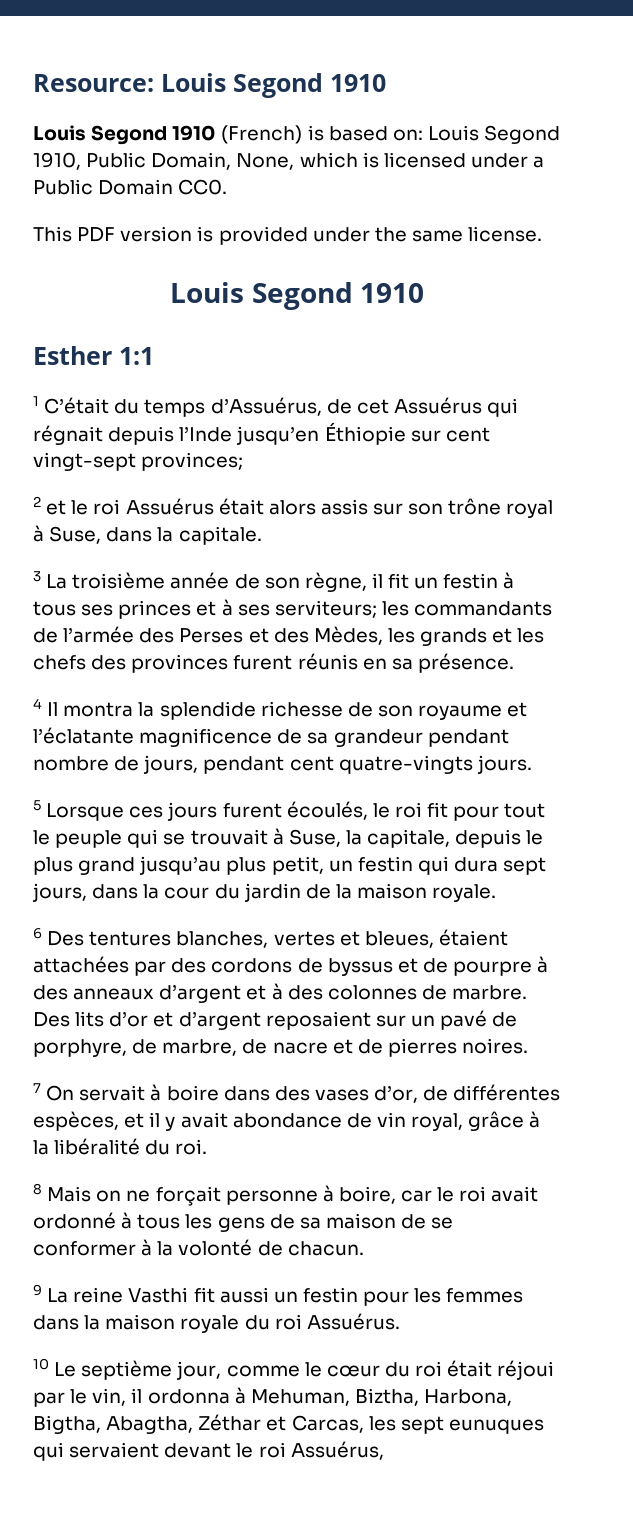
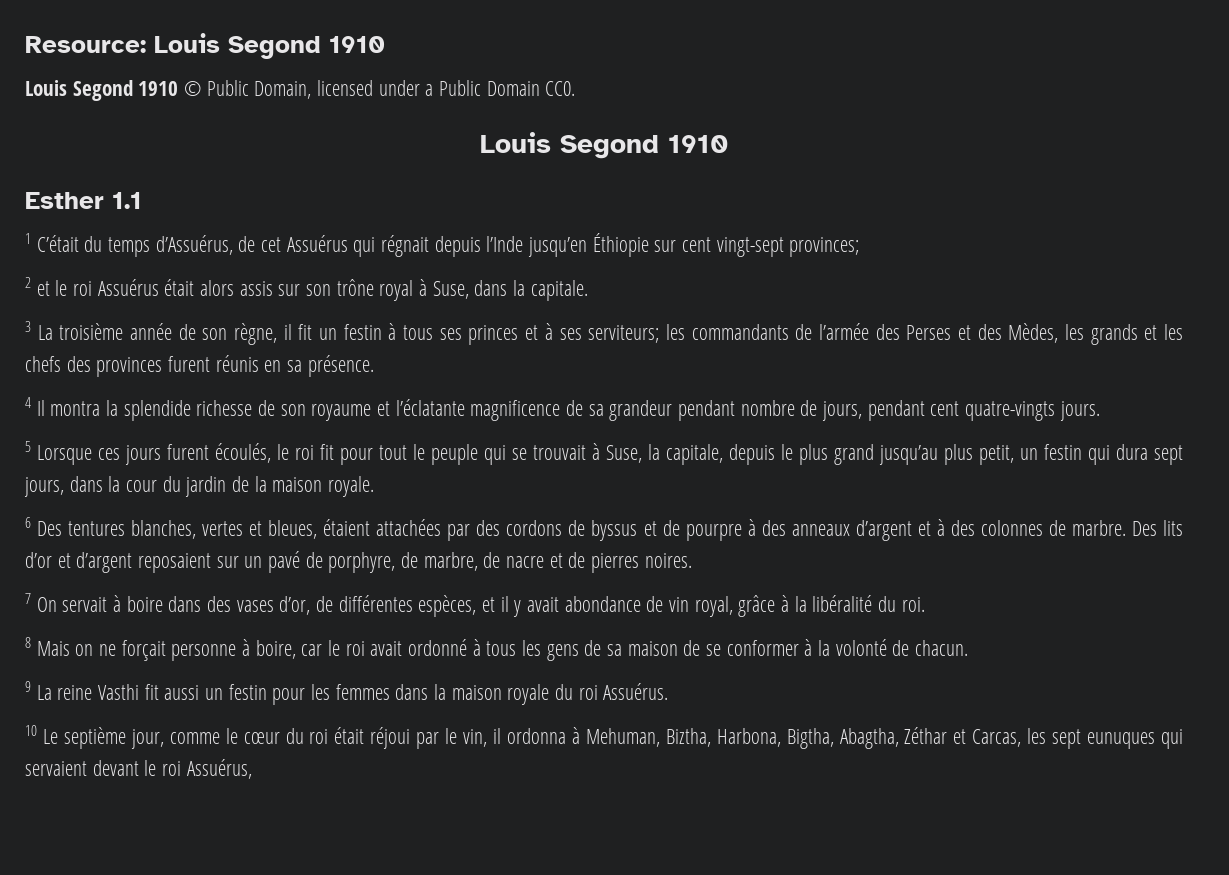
- Louis Segond 1910 (French) is based on: Louis Segond 1910, Public Domain, None, which is licensed under a Public Domain CC0.
+ Louis Segond 1910 © Public Domain, licensed under a Public Domain CC0.
- This PDF version is provided under the same license.
- Esther 1:1
+ Esther 1.1

